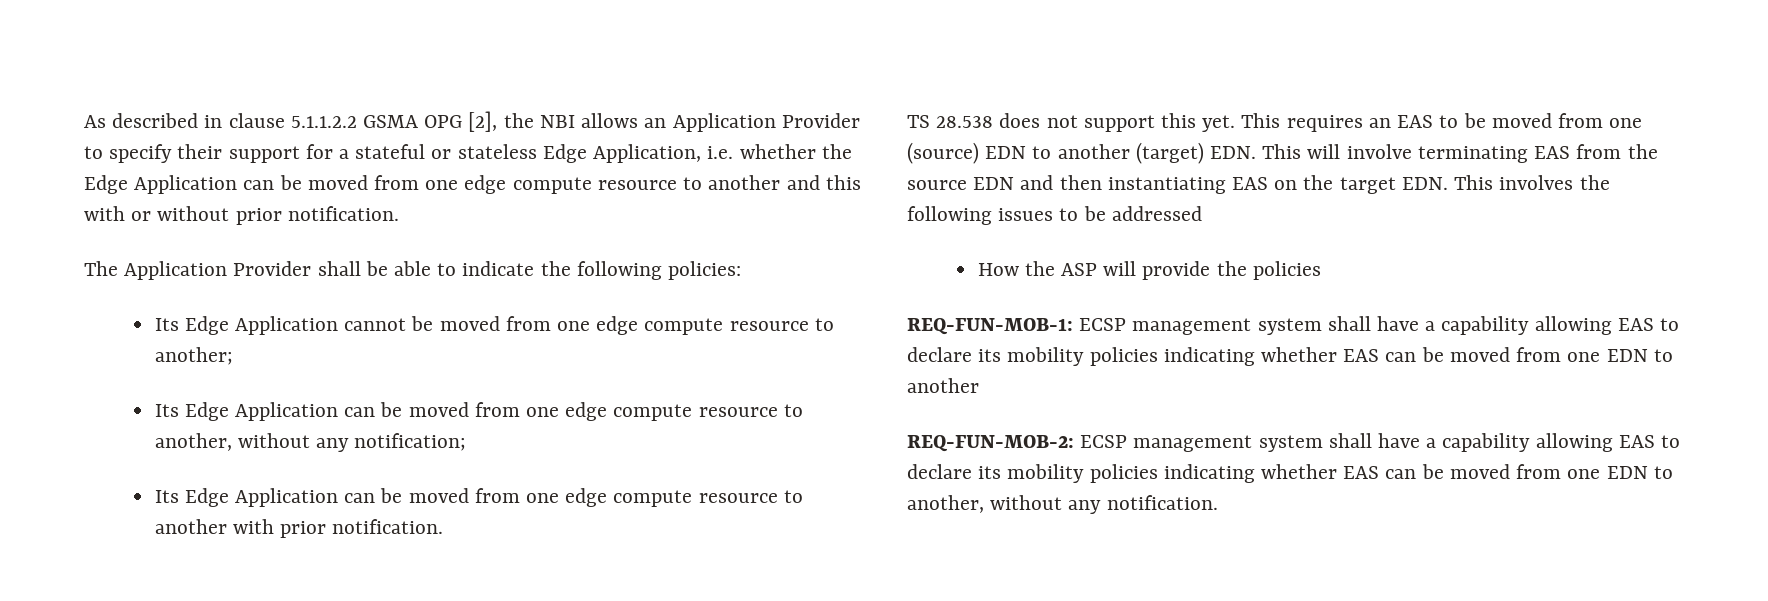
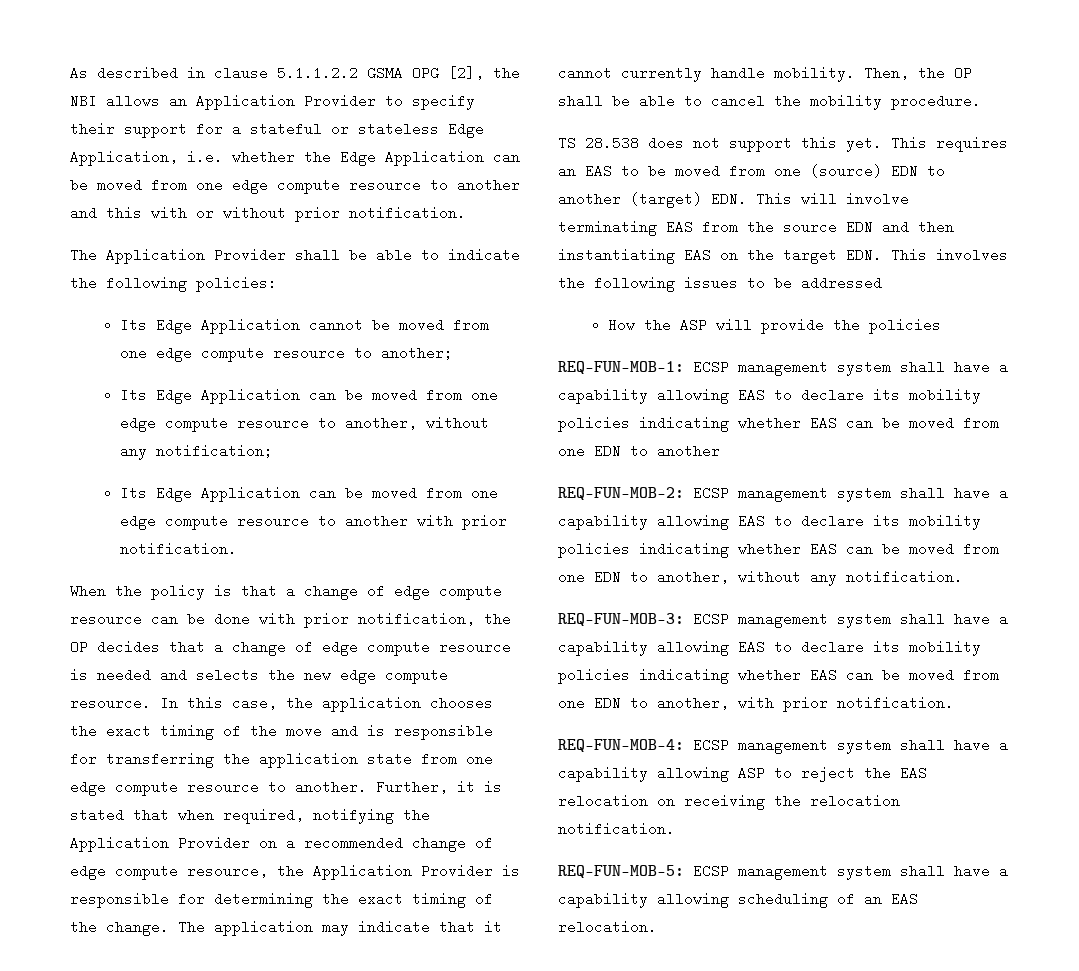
+ When the policy is that a change of edge compute resource can be done with prior notification, the OP decides that a change of edge compute resource is needed and selects the new edge compute resource. In this case, the application chooses the exact timing of the move and is responsible for transferring the application state from one edge compute resource to another. Further, it is stated that when required, notifying the Application Provider on a recommended change of edge compute resource, the Application Provider is responsible for determining the exact timing of the change. The application may indicate that it cannot currently handle mobility. Then, the OP shall be able to cancel the mobility procedure.
+ REQ-FUN-MOB-3: ECSP management system shall have a capability allowing EAS to declare its mobility policies indicating whether EAS can be moved from one EDN to another, with prior notification.
+ REQ-FUN-MOB-4: ECSP management system shall have a capability allowing ASP to reject the EAS relocation on receiving the relocation notification.
+ REQ-FUN-MOB-5: ECSP management system shall have a capability allowing scheduling of an EAS relocation.

